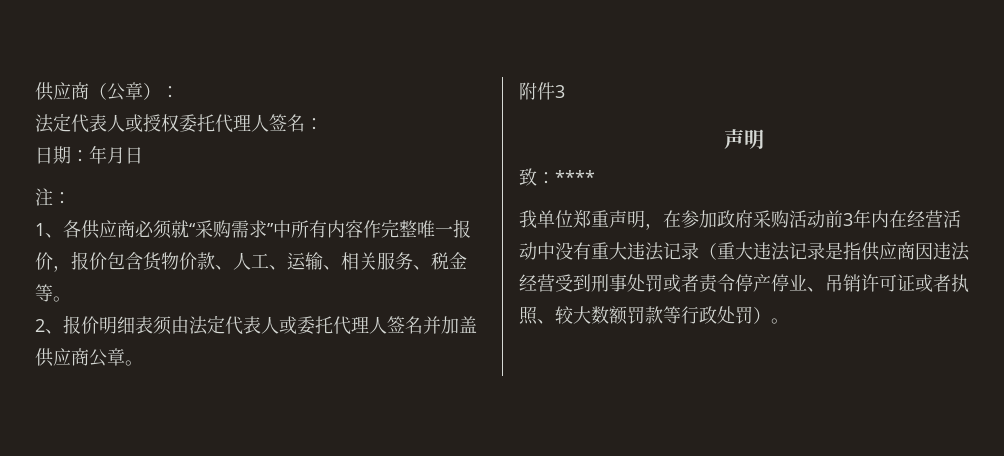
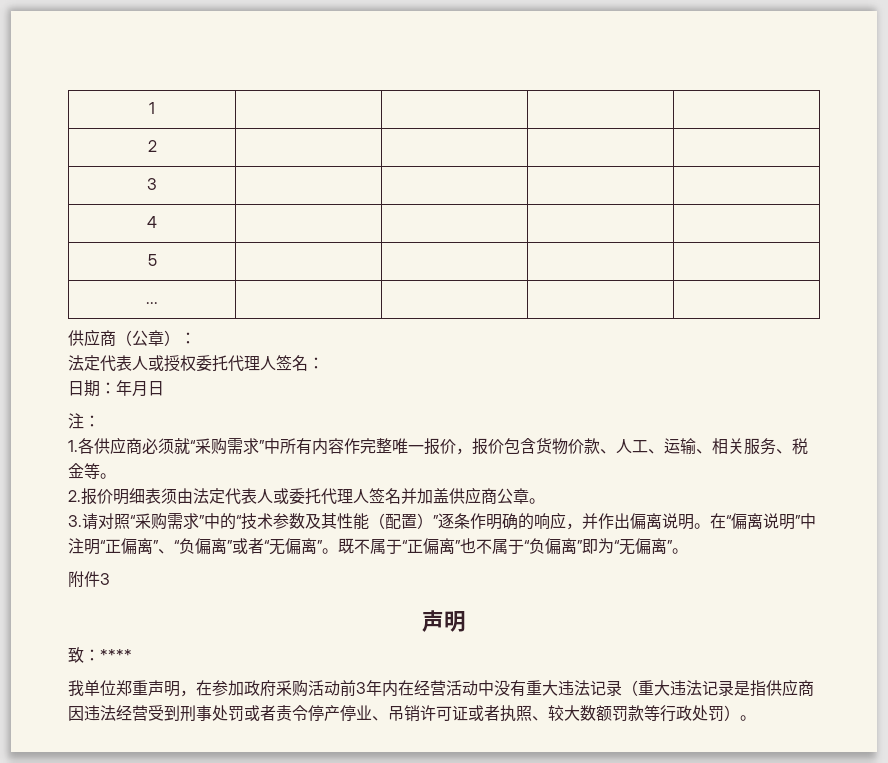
+ 1 | | | |
+ 2 | | | |
+ 3 | | | |
+ 4 | | | |
+ 5 | | | |
+ ... | | | |
- 1、各供应商必须就“采购需求”中所有内容作完整唯一报价，报价包含货物价款、人工、运输、相关服务、税金等。
+ 1.各供应商必须就“采购需求”中所有内容作完整唯一报价，报价包含货物价款、人工、运输、相关服务、税金等。
- 2、报价明细表须由法定代表人或委托代理人签名并加盖供应商公章。
+ 2.报价明细表须由法定代表人或委托代理人签名并加盖供应商公章。
+ 3.请对照“采购需求”中的“技术参数及其性能（配置）”逐条作明确的响应，并作出偏离说明。在“偏离说明”中注明“正偏离”、“负偏离”或者“无偏离”。既不属于“正偏离”也不属于“负偏离”即为“无偏离”。

